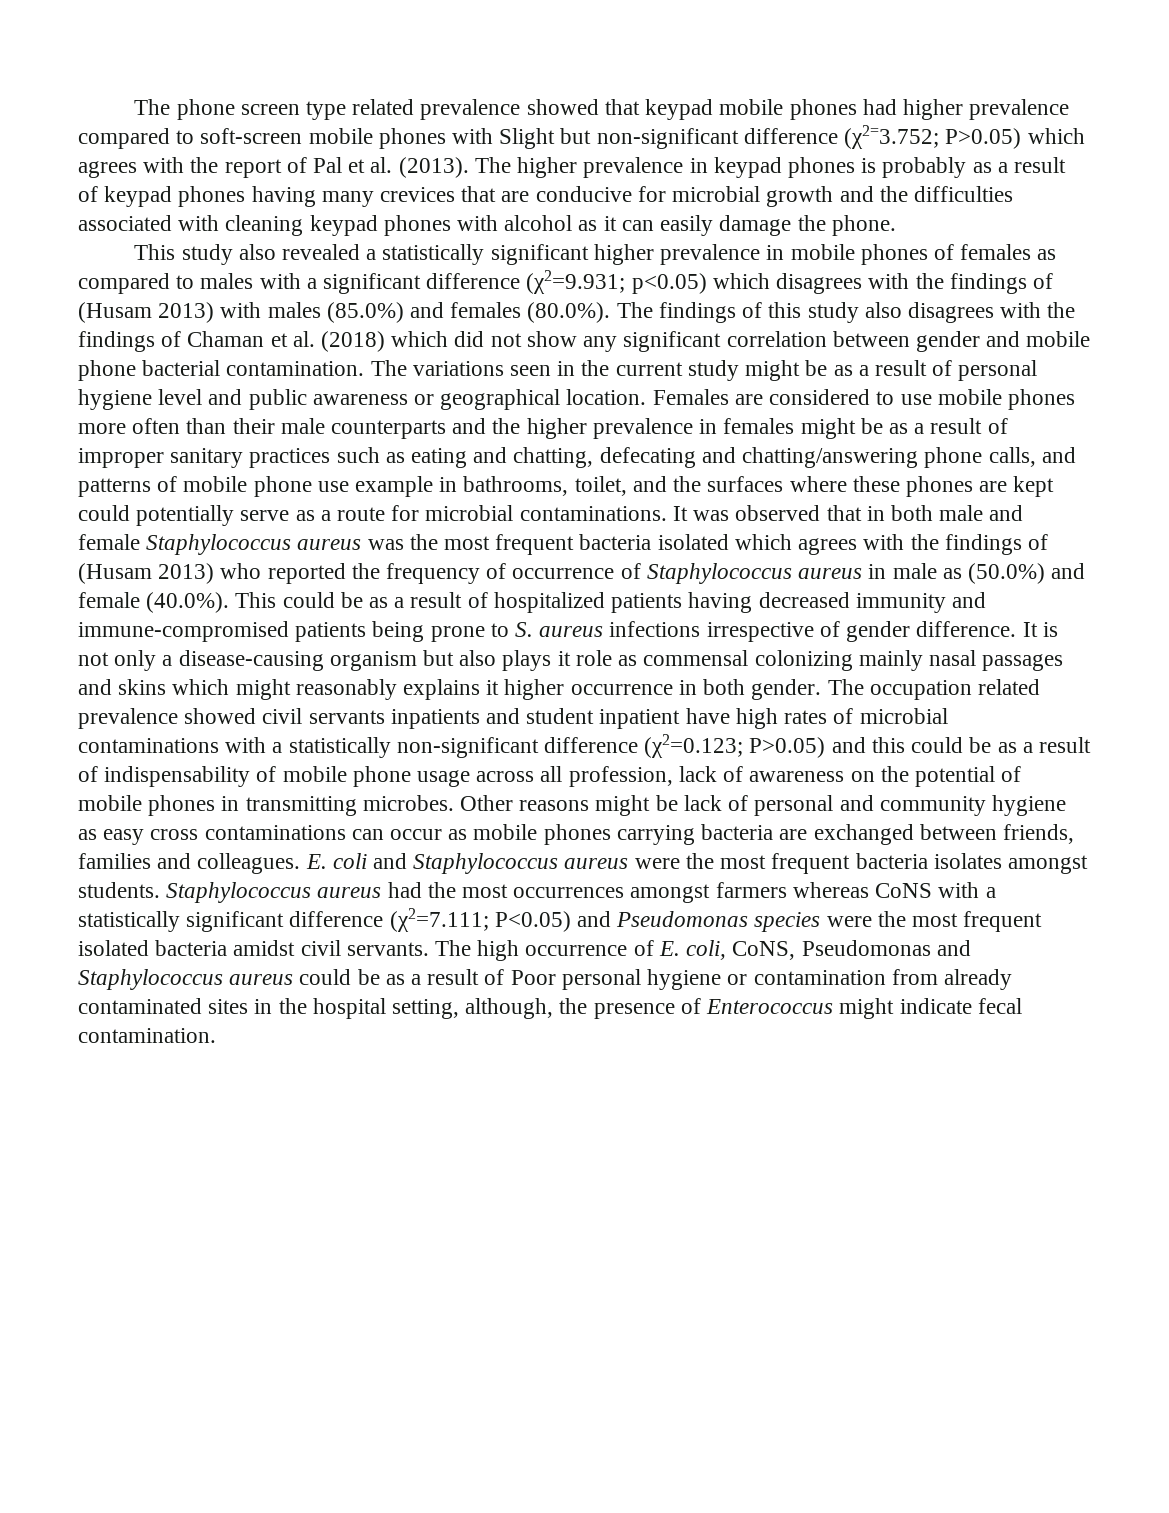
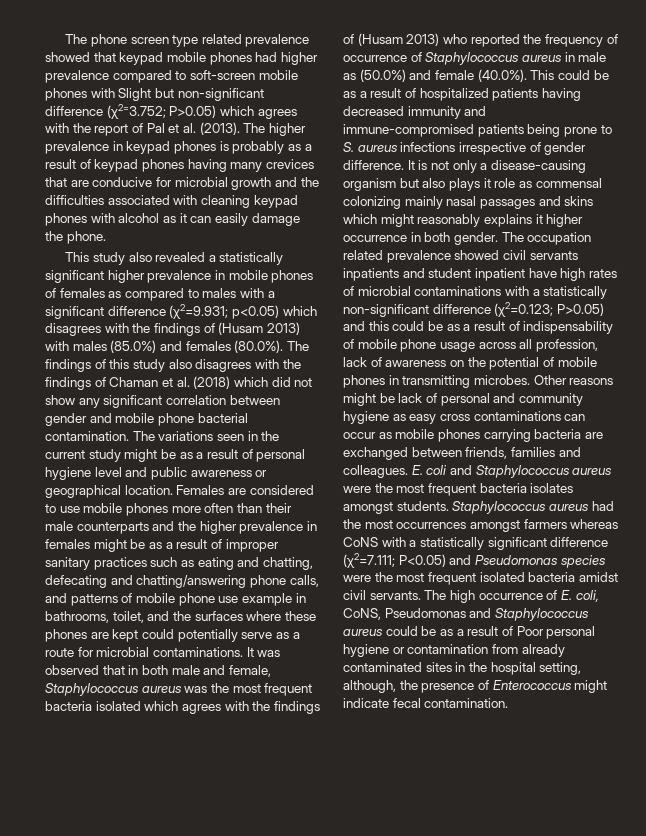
- It was observed that in both male and female Staphylococcus aureus was the most frequent bacteria isolated which agrees with the findings of (Husam 2013) who reported the frequency of occurrence of Staphylococcus aureus in male as (50.0%) and female (40.0%). This could be as a result of hospitalized patients having decreased immunity and immune-compromised patients being prone to S. aureus infections irrespective of gender difference.
+ It was observed that in both male and female, Staphylococcus aureus was the most frequent bacteria isolated which agrees with the findings of (Husam 2013) who reported the frequency of occurrence of Staphylococcus aureus in male as (50.0%) and female (40.0%). This could be as a result of hospitalized patients having decreased immunity and immune-compromised patients being prone to S. aureus infections irrespective of gender difference.

